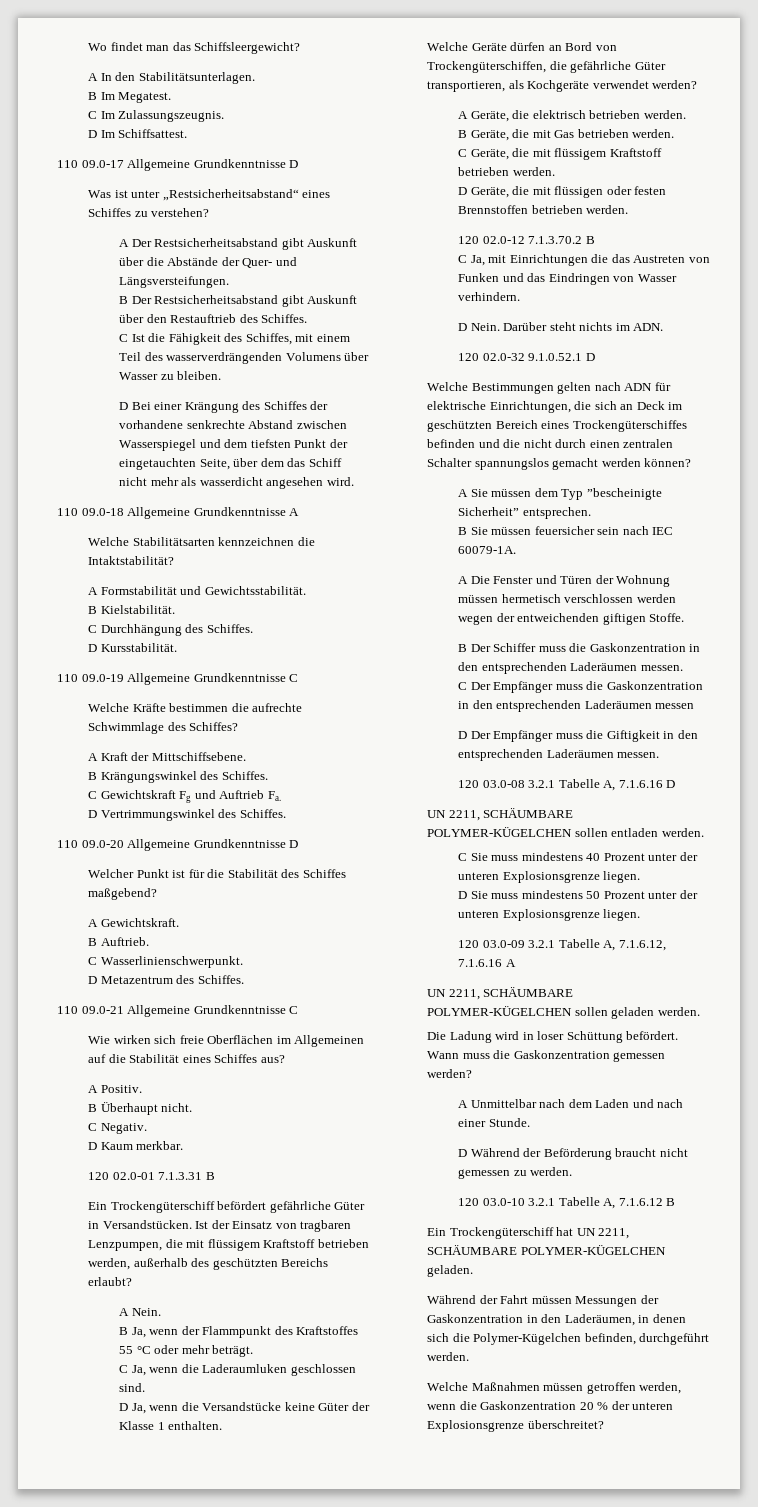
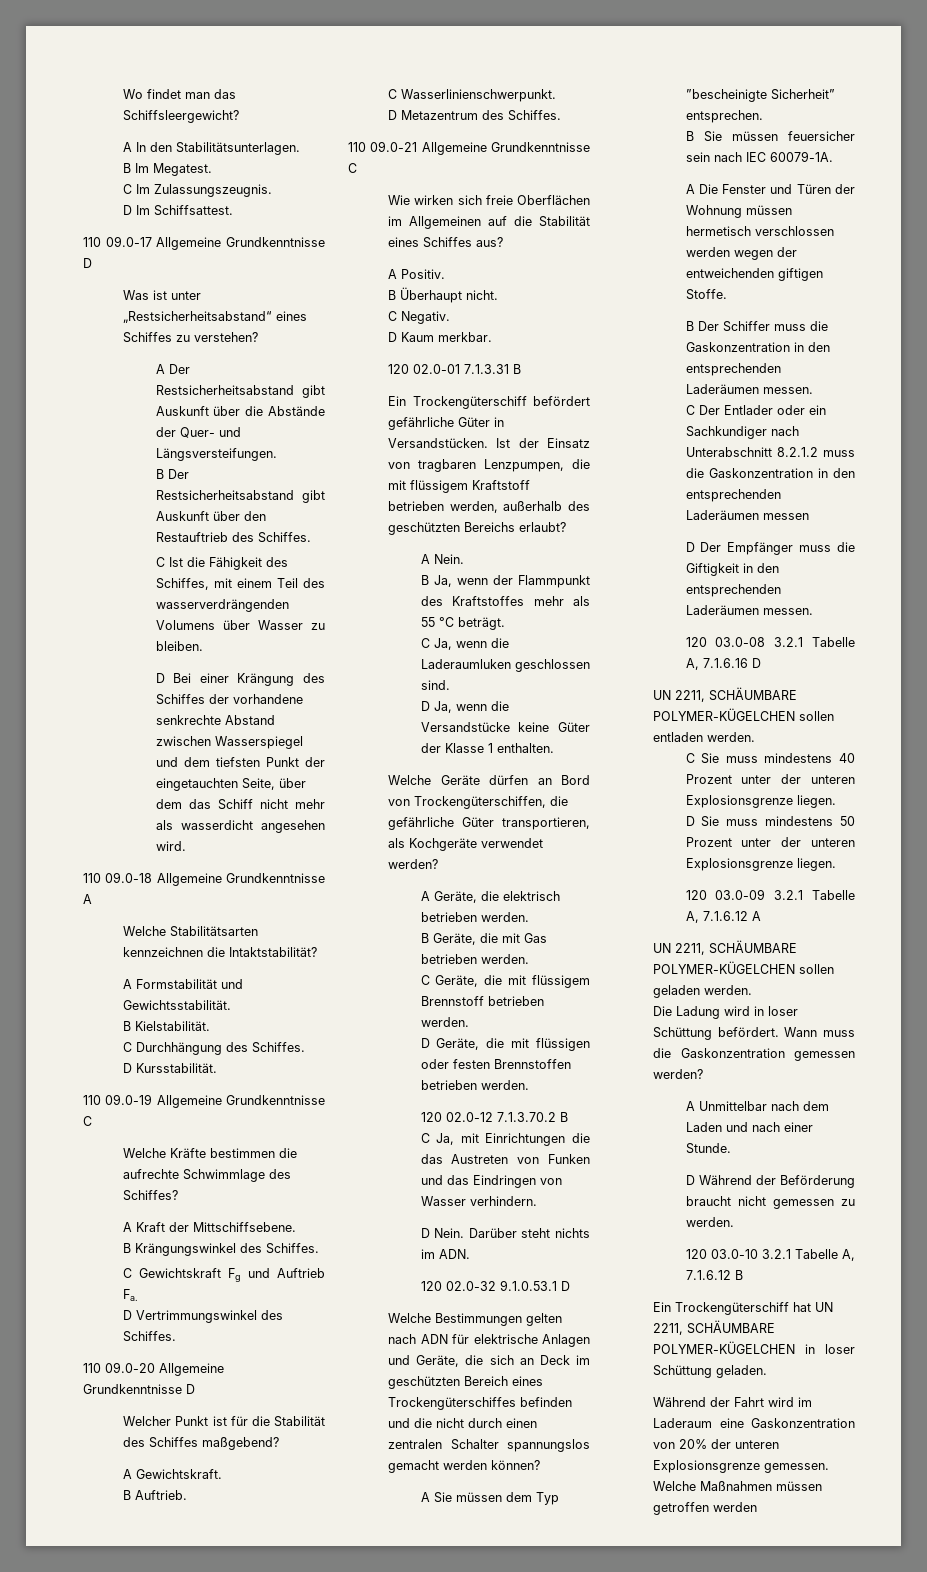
- B Ja, wenn der Flammpunkt des Kraftstoffes 55 °C oder mehr beträgt.
+ B Ja, wenn der Flammpunkt des Kraftstoffes mehr als 55 °C beträgt.
- C Geräte, die mit flüssigem Kraftstoff betrieben werden.
+ C Geräte, die mit flüssigem Brennstoff betrieben werden.
- 120 02.0-32 9.1.0.52.1 D
+ 120 02.0-32 9.1.0.53.1 D
- Welche Bestimmungen gelten nach ADN für elektrische Einrichtungen, die sich an Deck im geschützten Bereich eines Trockengüterschiffes befinden und die nicht durch einen zentralen Schalter spannungslos gemacht werden können?
+ Welche Bestimmungen gelten nach ADN für elektrische Anlagen und Geräte, die sich an Deck im geschützten Bereich eines Trockengüterschiffes befinden und die nicht durch einen zentralen Schalter spannungslos gemacht werden können?
- C Der Empfänger muss die Gaskonzentration in den entsprechenden Laderäumen messen
+ C Der Entlader oder ein Sachkundiger nach Unterabschnitt 8.2.1.2 muss die Gaskonzentration in den entsprechenden Laderäumen messen
- 120 03.0-09 3.2.1 Tabelle A, 7.1.6.12, 7.1.6.16 A
+ 120 03.0-09 3.2.1 Tabelle A, 7.1.6.12 A
- Ein Trockengüterschiff hat UN 2211, SCHÄUMBARE POLYMER-KÜGELCHEN geladen.
+ Ein Trockengüterschiff hat UN 2211, SCHÄUMBARE POLYMER-KÜGELCHEN in loser Schüttung geladen.
- Während der Fahrt müssen Messungen der Gaskonzentration in den Laderäumen, in denen sich die Polymer-Kügelchen befinden, durchgeführt werden.
- Welche Maßnahmen müssen getroffen werden, wenn die Gaskonzentration 20 % der unteren Explosionsgrenze überschreitet?
+ Während der Fahrt wird im Laderaum eine Gaskonzentration von 20% der unteren Explosionsgrenze gemessen. Welche Maßnahmen müssen getroffen werden

